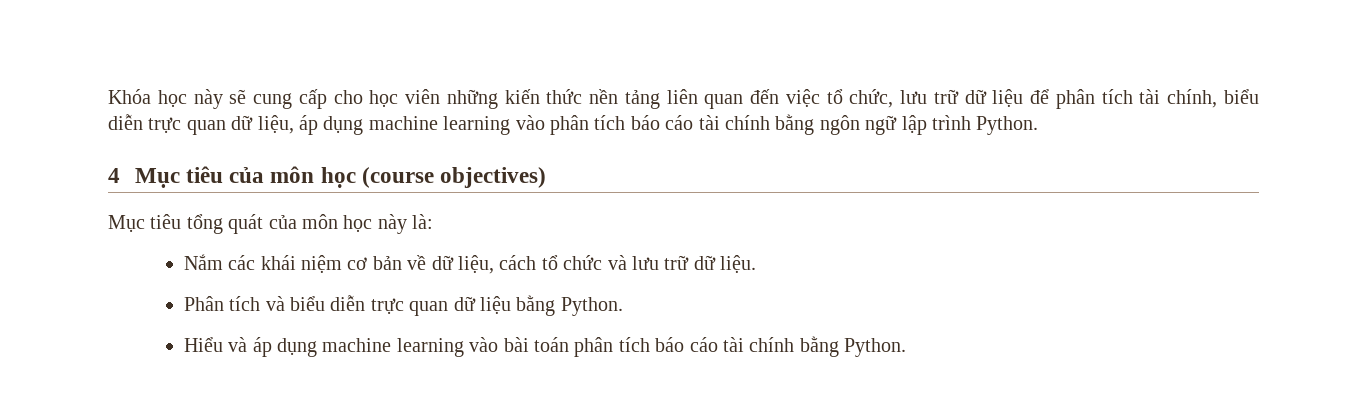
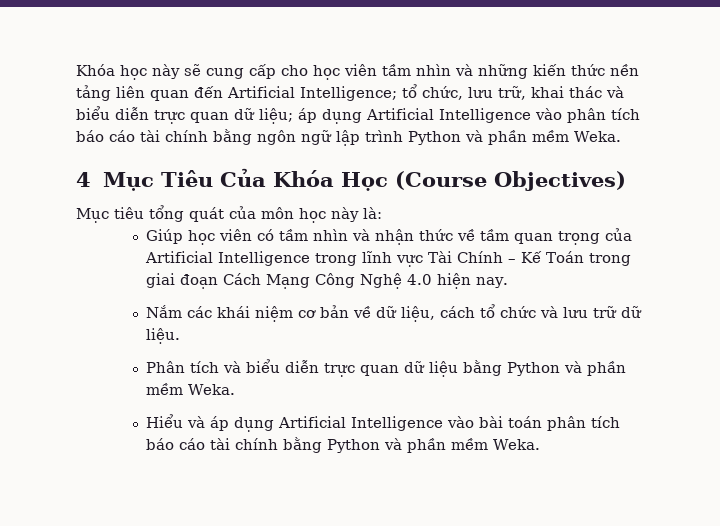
- Khóa học này sẽ cung cấp cho học viên những kiến thức nền tảng liên quan đến việc tổ chức, lưu trữ dữ liệu để phân tích tài chính, biểu diễn trực quan dữ liệu, áp dụng machine learning vào phân tích báo cáo tài chính bằng ngôn ngữ lập trình Python.
- 4 Mục tiêu của môn học (course objectives)
+ Khóa học này sẽ cung cấp cho học viên tầm nhìn và những kiến thức nền tảng liên quan đến Artificial Intelligence; tổ chức, lưu trữ, khai thác và biểu diễn trực quan dữ liệu; áp dụng Artificial Intelligence vào phân tích báo cáo tài chính bằng ngôn ngữ lập trình Python và phần mềm Weka.
+ 4 Mục Tiêu Của Khóa Học (Course Objectives)
+ Giúp học viên có tầm nhìn và nhận thức về tầm quan trọng của Artificial Intelligence trong lĩnh vực Tài Chính – Kế Toán trong giai đoạn Cách Mạng Công Nghệ 4.0 hiện nay.
- Phân tích và biểu diễn trực quan dữ liệu bằng Python.
+ Phân tích và biểu diễn trực quan dữ liệu bằng Python và phần mềm Weka.
- Hiểu và áp dụng machine learning vào bài toán phân tích báo cáo tài chính bằng Python.
+ Hiểu và áp dụng Artificial Intelligence vào bài toán phân tích báo cáo tài chính bằng Python và phần mềm Weka.

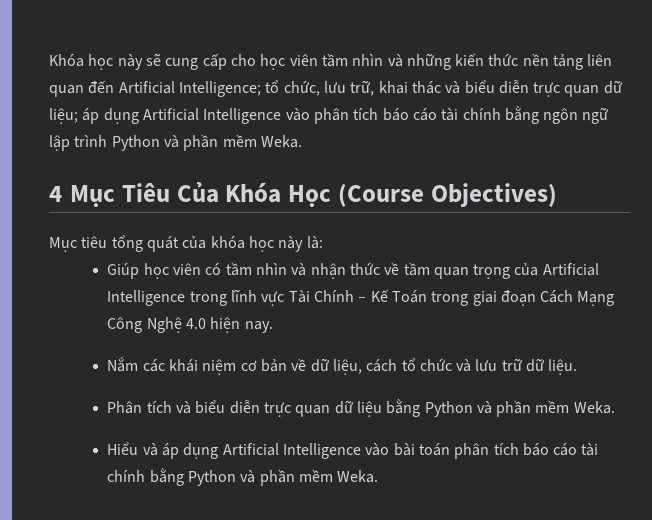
- Mục tiêu tổng quát của môn học này là:
+ Mục tiêu tổng quát của khóa học này là:

